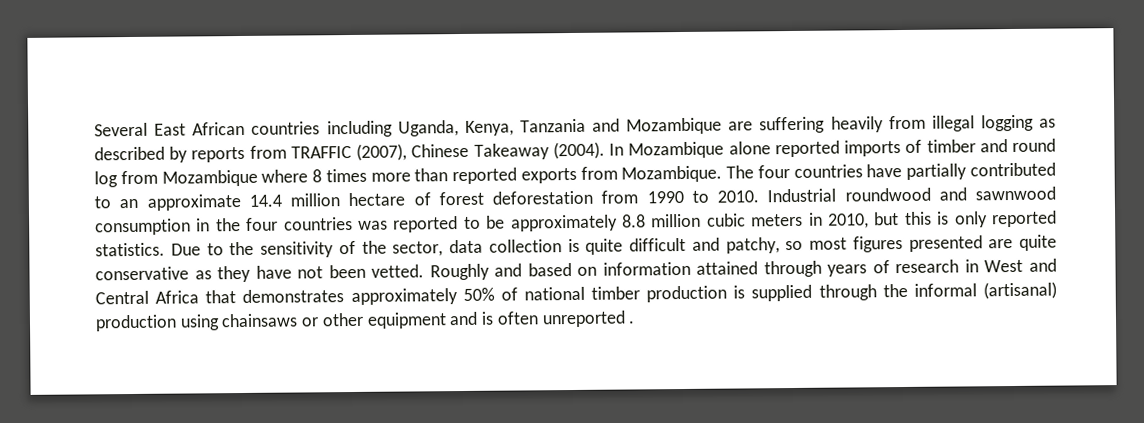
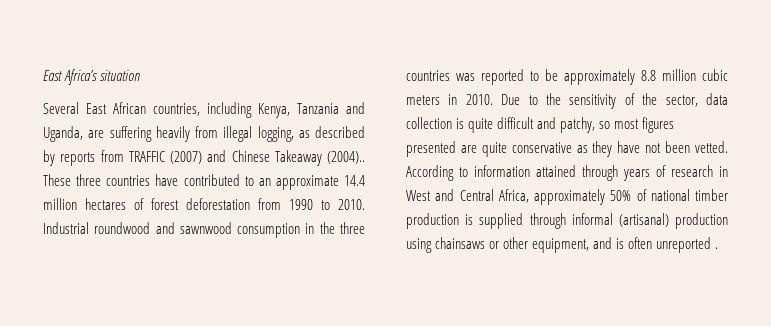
- Several East African countries including Uganda, Kenya, Tanzania and Mozambique are suffering heavily from illegal logging as described by reports from TRAFFIC (2007), Chinese Takeaway (2004). In Mozambique alone reported imports of timber and round log from Mozambique where 8 times more than reported exports from Mozambique. The four countries have partially contributed to an approximate 14.4 million hectare of forest deforestation from 1990 to 2010.
+ East Africa’s situation
+ Several East African countries, including Kenya, Tanzania and Uganda, are suffering heavily from illegal logging, as described by reports from TRAFFIC (2007) and Chinese Takeaway (2004).. These three countries have contributed to an approximate 14.4 million hectares of forest deforestation from 1990 to 2010.
- Industrial roundwood and sawnwood consumption in the four countries was reported to be approximately 8.8 million cubic meters in 2010, but this is only reported statistics.
+ Industrial roundwood and sawnwood consumption in the three countries was reported to be approximately 8.8 million cubic meters in 2010.
- Roughly and based on information attained through years of research in West and Central Africa that demonstrates approximately 50% of national timber production is supplied through the informal (artisanal) production using chainsaws or other equipment and is often unreported .
+ According to information attained through years of research in West and Central Africa, approximately 50% of national timber production is supplied through informal (artisanal) production using chainsaws or other equipment, and is often unreported .

